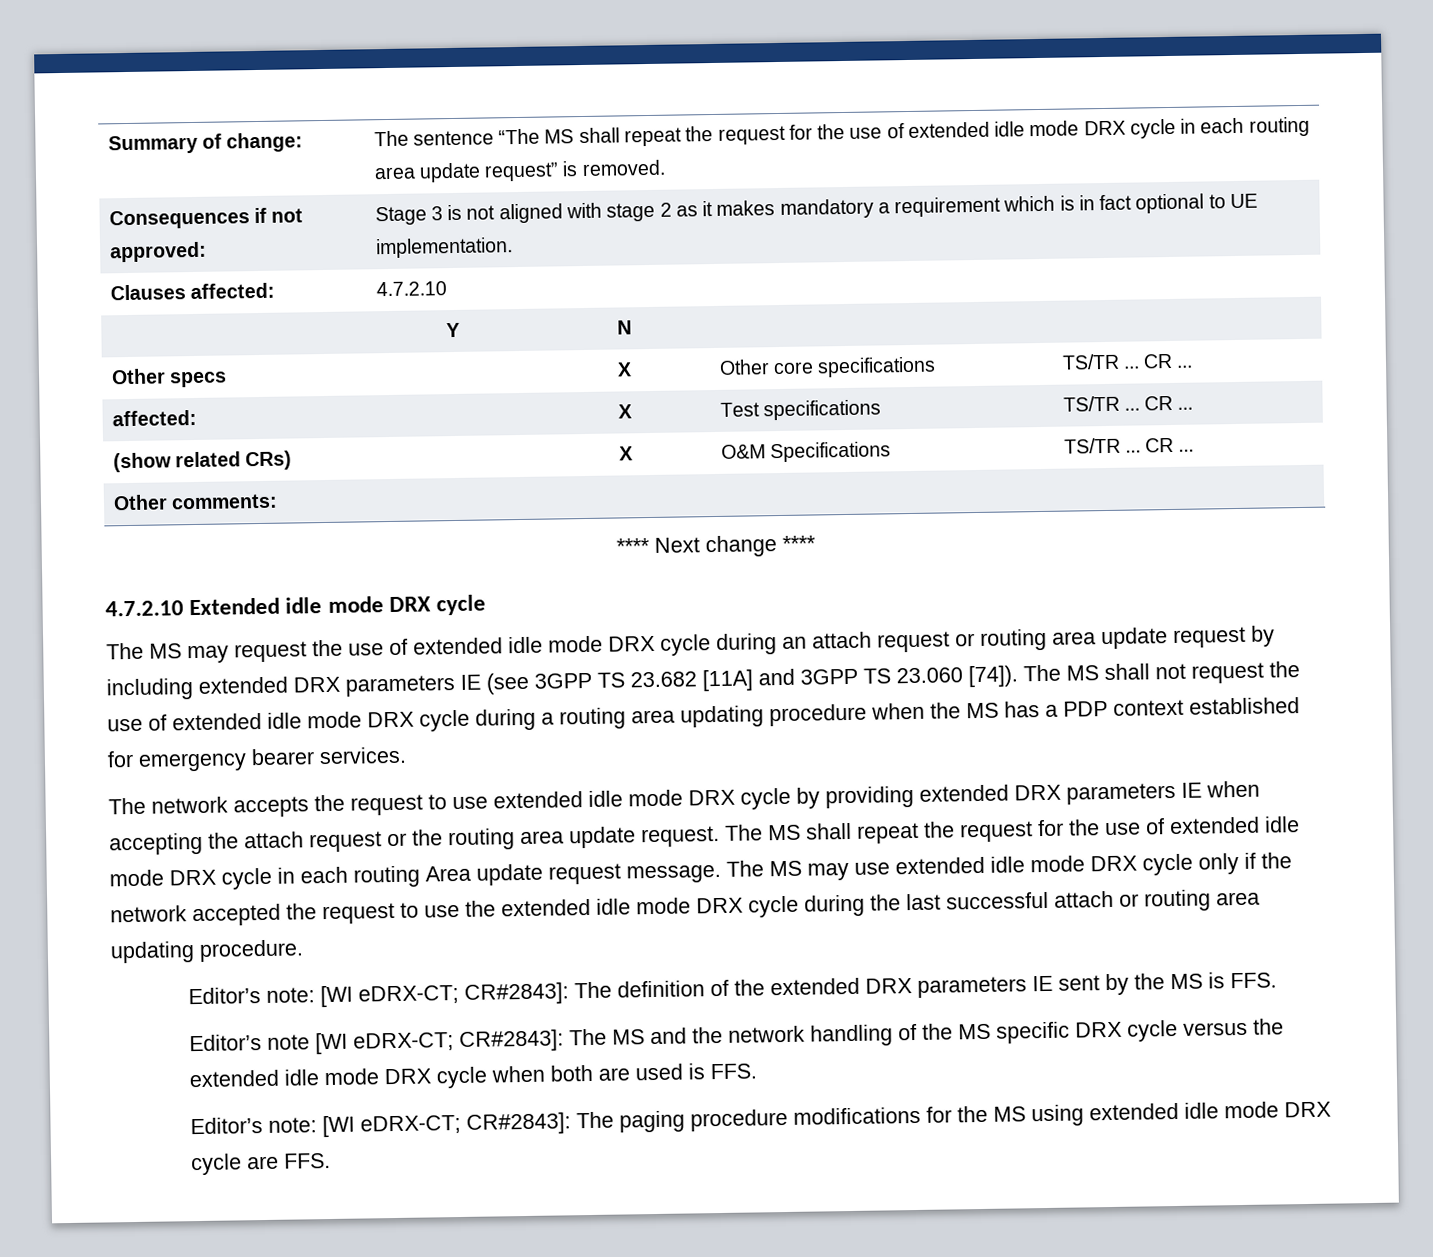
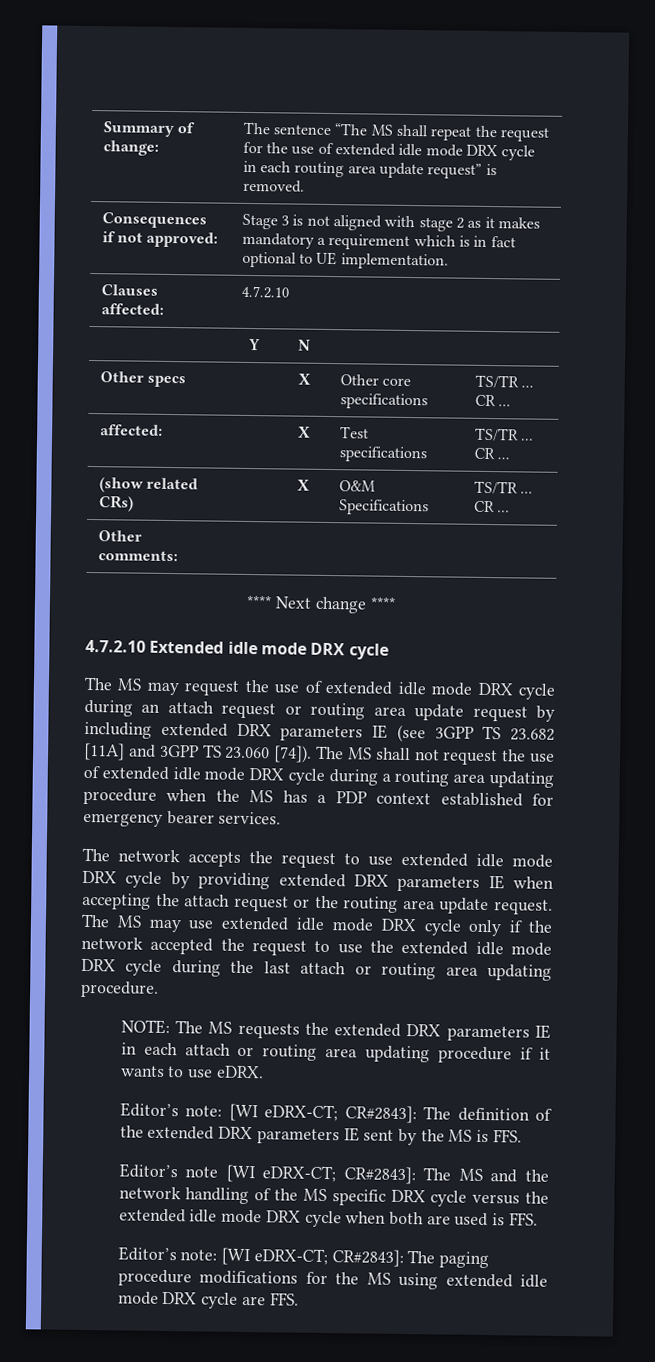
- The MS shall repeat the request for the use of extended idle mode DRX cycle in each routing Area update request message. The MS may use extended idle mode DRX cycle only if the network accepted the request to use the extended idle mode DRX cycle during the last successful attach or routing area updating procedure.
+ The MS may use extended idle mode DRX cycle only if the network accepted the request to use the extended idle mode DRX cycle during the last attach or routing area updating procedure.
+ NOTE: The MS requests the extended DRX parameters IE in each attach or routing area updating procedure if it wants to use eDRX.

